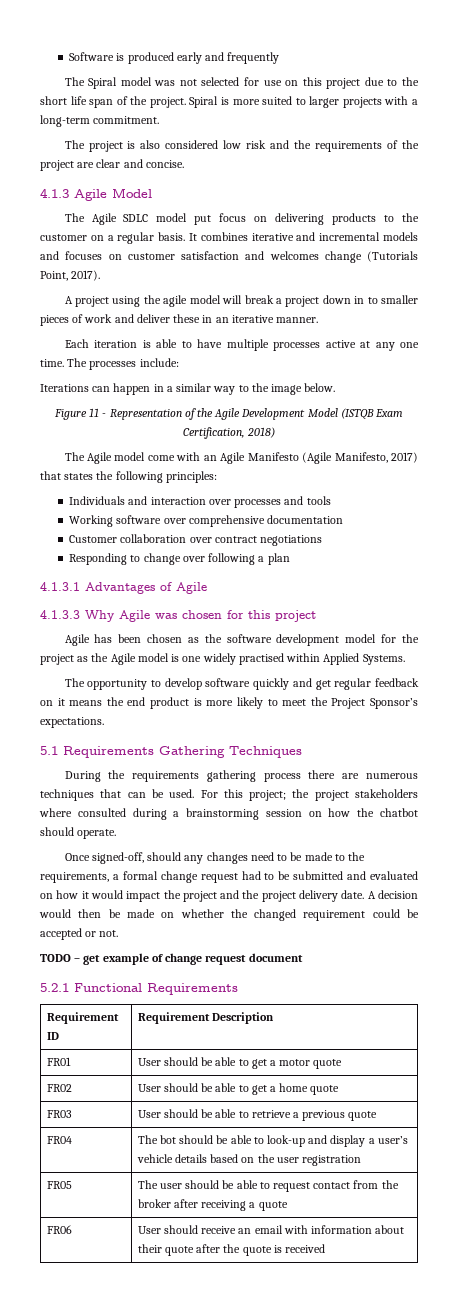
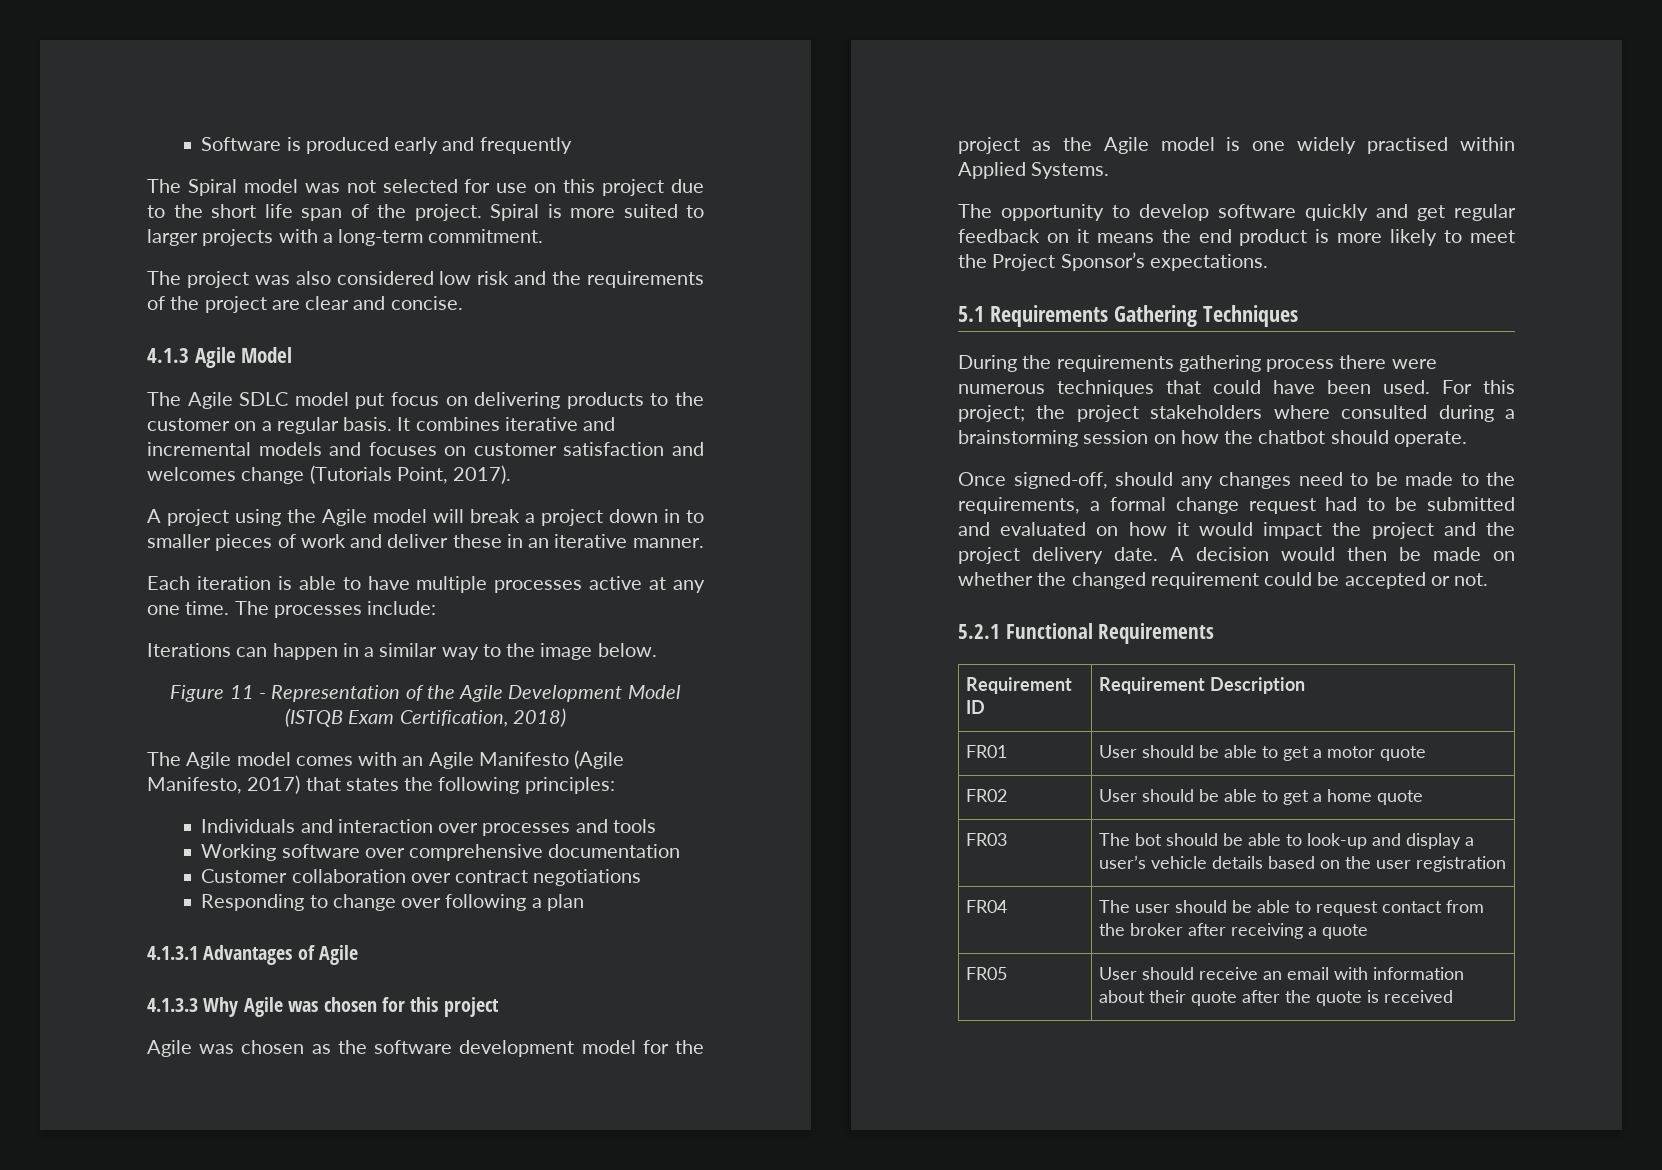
- The project is also considered low risk and the requirements of the project are clear and concise.
+ The project was also considered low risk and the requirements of the project are clear and concise.
- A project using the agile model will break a project down in to smaller pieces of work and deliver these in an iterative manner.
+ A project using the Agile model will break a project down in to smaller pieces of work and deliver these in an iterative manner.
- The Agile model come with an Agile Manifesto (Agile Manifesto, 2017) that states the following principles:
+ The Agile model comes with an Agile Manifesto (Agile Manifesto, 2017) that states the following principles:
- Agile has been chosen as the software development model for the project as the Agile model is one widely practised within Applied Systems.
+ Agile was chosen as the software development model for the project as the Agile model is one widely practised within Applied Systems.
- During the requirements gathering process there are numerous techniques that can be used.
+ During the requirements gathering process there were numerous techniques that could have been used.
- TODO – get example of change request document
- FR03 | User should be able to retrieve a previous quote
- FR04 | The bot should be able to look-up and display a user’s vehicle details based on the user registration
+ FR03 | The bot should be able to look-up and display a user’s vehicle details based on the user registration
- FR05 | The user should be able to request contact from the broker after receiving a quote
+ FR04 | The user should be able to request contact from the broker after receiving a quote
- FR06 | User should receive an email with information about their quote after the quote is received
+ FR05 | User should receive an email with information about their quote after the quote is received

